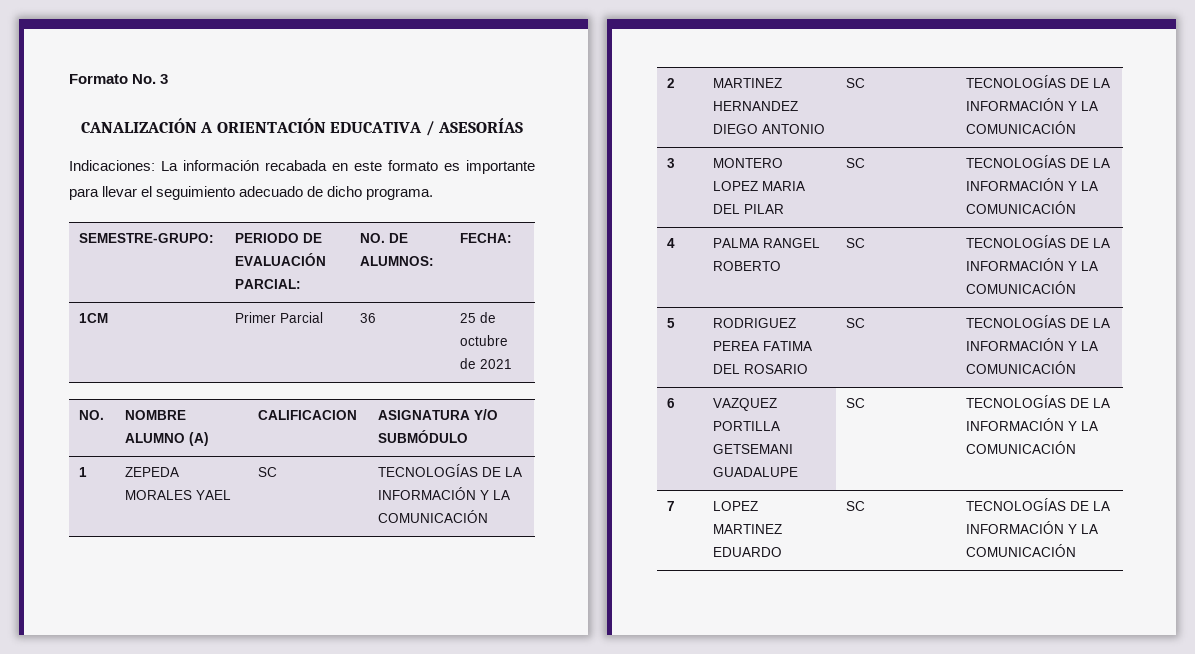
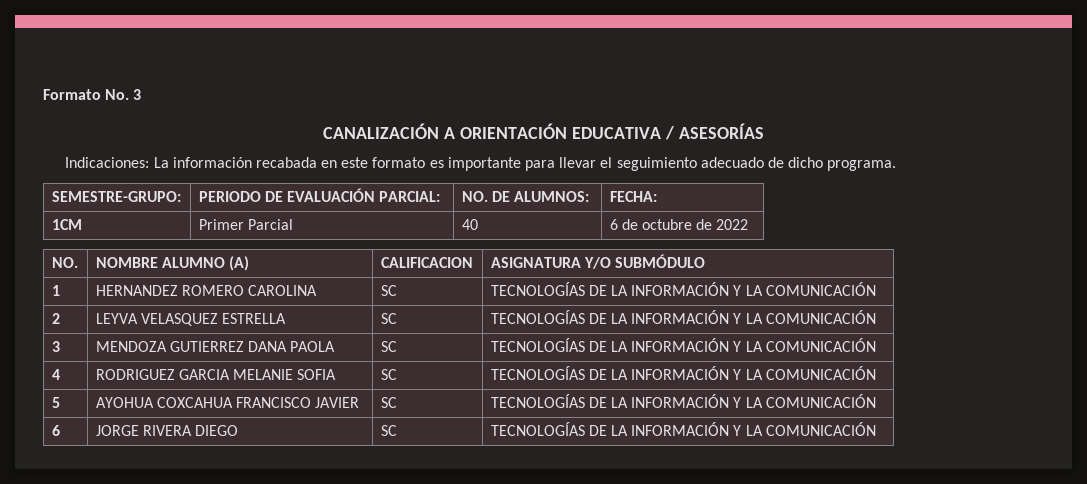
- 1CM | Primer Parcial | 36 | 25 de octubre de 2021
+ 1CM | Primer Parcial | 40 | 6 de octubre de 2022
- 1 | ZEPEDA MORALES YAEL | SC | TECNOLOGÍAS DE LA INFORMACIÓN Y LA COMUNICACIÓN
+ 1 | HERNANDEZ ROMERO CAROLINA | SC | TECNOLOGÍAS DE LA INFORMACIÓN Y LA COMUNICACIÓN
- 2 | MARTINEZ HERNANDEZ DIEGO ANTONIO | SC | TECNOLOGÍAS DE LA INFORMACIÓN Y LA COMUNICACIÓN
+ 2 | LEYVA VELASQUEZ ESTRELLA | SC | TECNOLOGÍAS DE LA INFORMACIÓN Y LA COMUNICACIÓN
- 3 | MONTERO LOPEZ MARIA DEL PILAR | SC | TECNOLOGÍAS DE LA INFORMACIÓN Y LA COMUNICACIÓN
+ 3 | MENDOZA GUTIERREZ DANA PAOLA | SC | TECNOLOGÍAS DE LA INFORMACIÓN Y LA COMUNICACIÓN
- 4 | PALMA RANGEL ROBERTO | SC | TECNOLOGÍAS DE LA INFORMACIÓN Y LA COMUNICACIÓN
+ 4 | RODRIGUEZ GARCIA MELANIE SOFIA | SC | TECNOLOGÍAS DE LA INFORMACIÓN Y LA COMUNICACIÓN
- 5 | RODRIGUEZ PEREA FATIMA DEL ROSARIO | SC | TECNOLOGÍAS DE LA INFORMACIÓN Y LA COMUNICACIÓN
+ 5 | AYOHUA COXCAHUA FRANCISCO JAVIER | SC | TECNOLOGÍAS DE LA INFORMACIÓN Y LA COMUNICACIÓN
- 6 | VAZQUEZ PORTILLA GETSEMANI GUADALUPE | SC | TECNOLOGÍAS DE LA INFORMACIÓN Y LA COMUNICACIÓN
- 7 | LOPEZ MARTINEZ EDUARDO | SC | TECNOLOGÍAS DE LA INFORMACIÓN Y LA COMUNICACIÓN
+ 6 | JORGE RIVERA DIEGO | SC | TECNOLOGÍAS DE LA INFORMACIÓN Y LA COMUNICACIÓN

